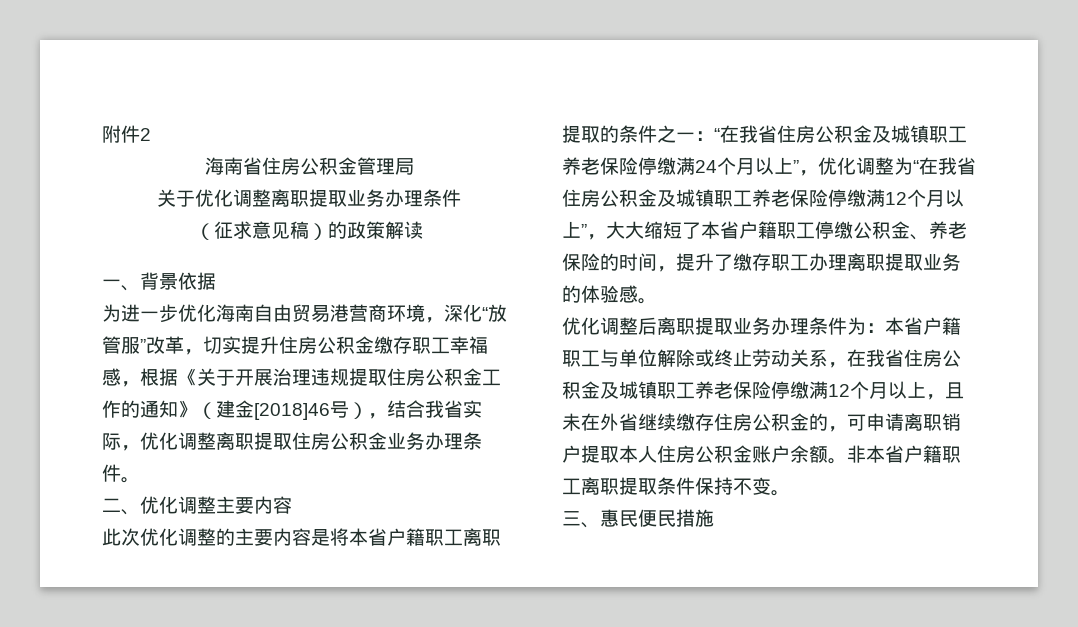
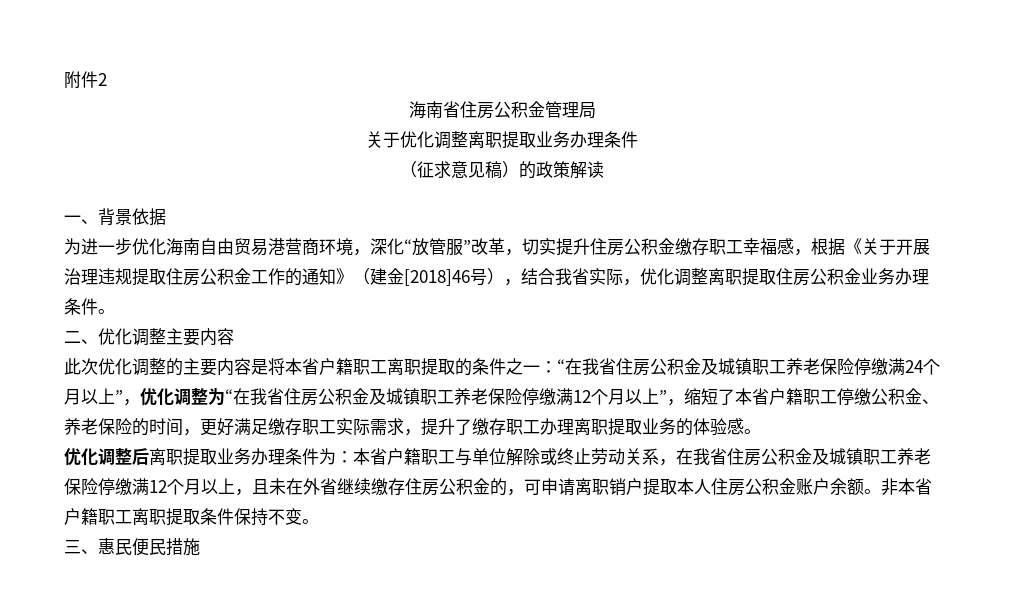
- “在我省住房公积金及城镇职工养老保险停缴满24个月以上”，优化调整为“在我省住房公积金及城镇职工养老保险停缴满12个月以上”，大大缩短了本省户籍职工停缴公积金、养老保险的时间，提升了缴存职工办理离职提取业务的体验感。
+ “在我省住房公积金及城镇职工养老保险停缴满24个月以上”，优化调整为“在我省住房公积金及城镇职工养老保险停缴满12个月以上”，缩短了本省户籍职工停缴公积金、养老保险的时间，更好满足缴存职工实际需求，提升了缴存职工办理离职提取业务的体验感。

